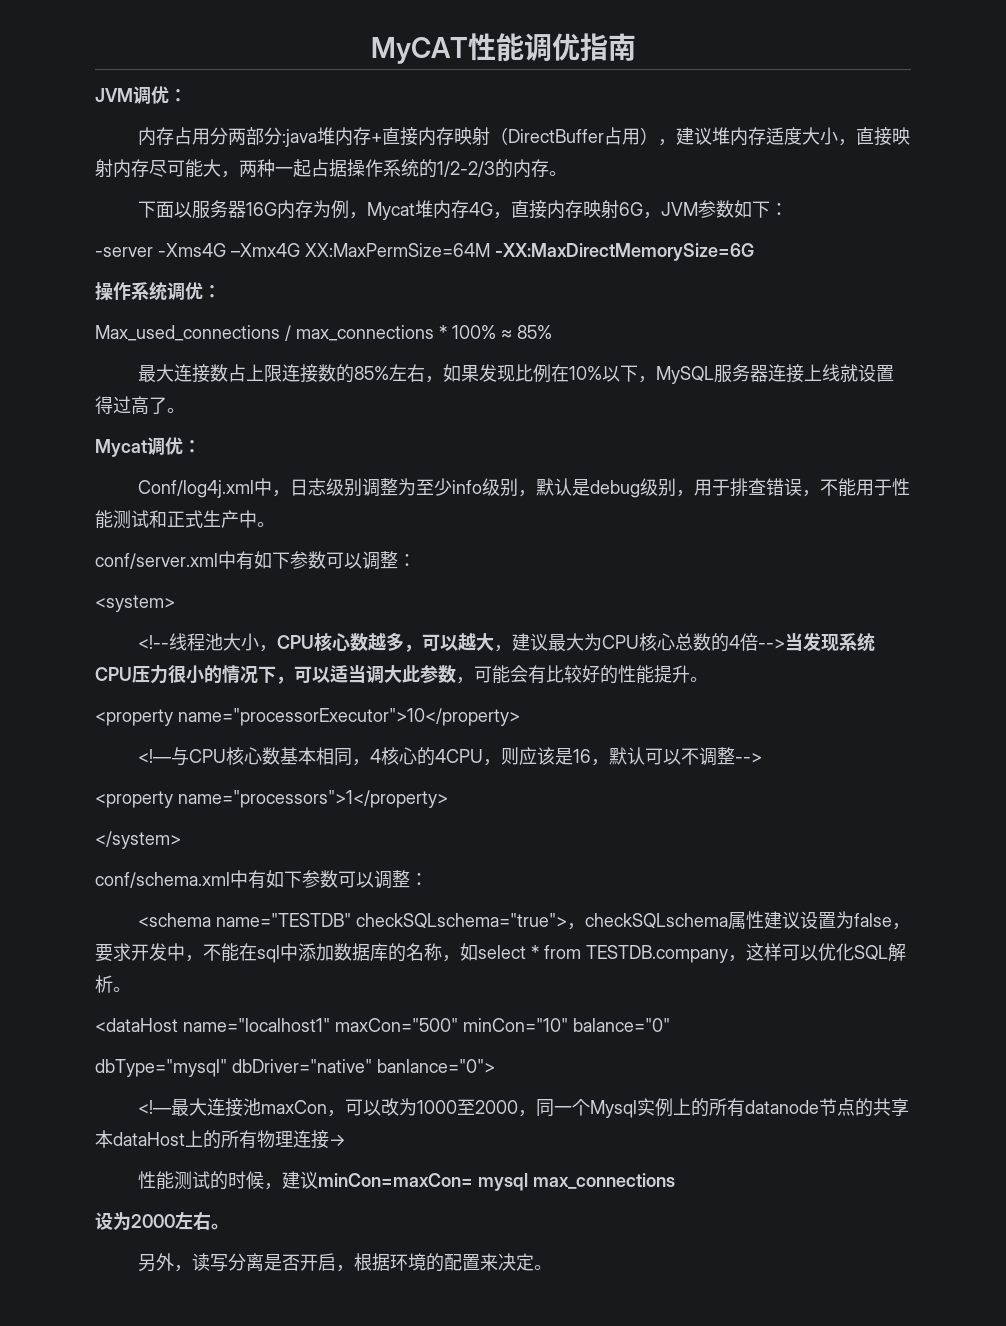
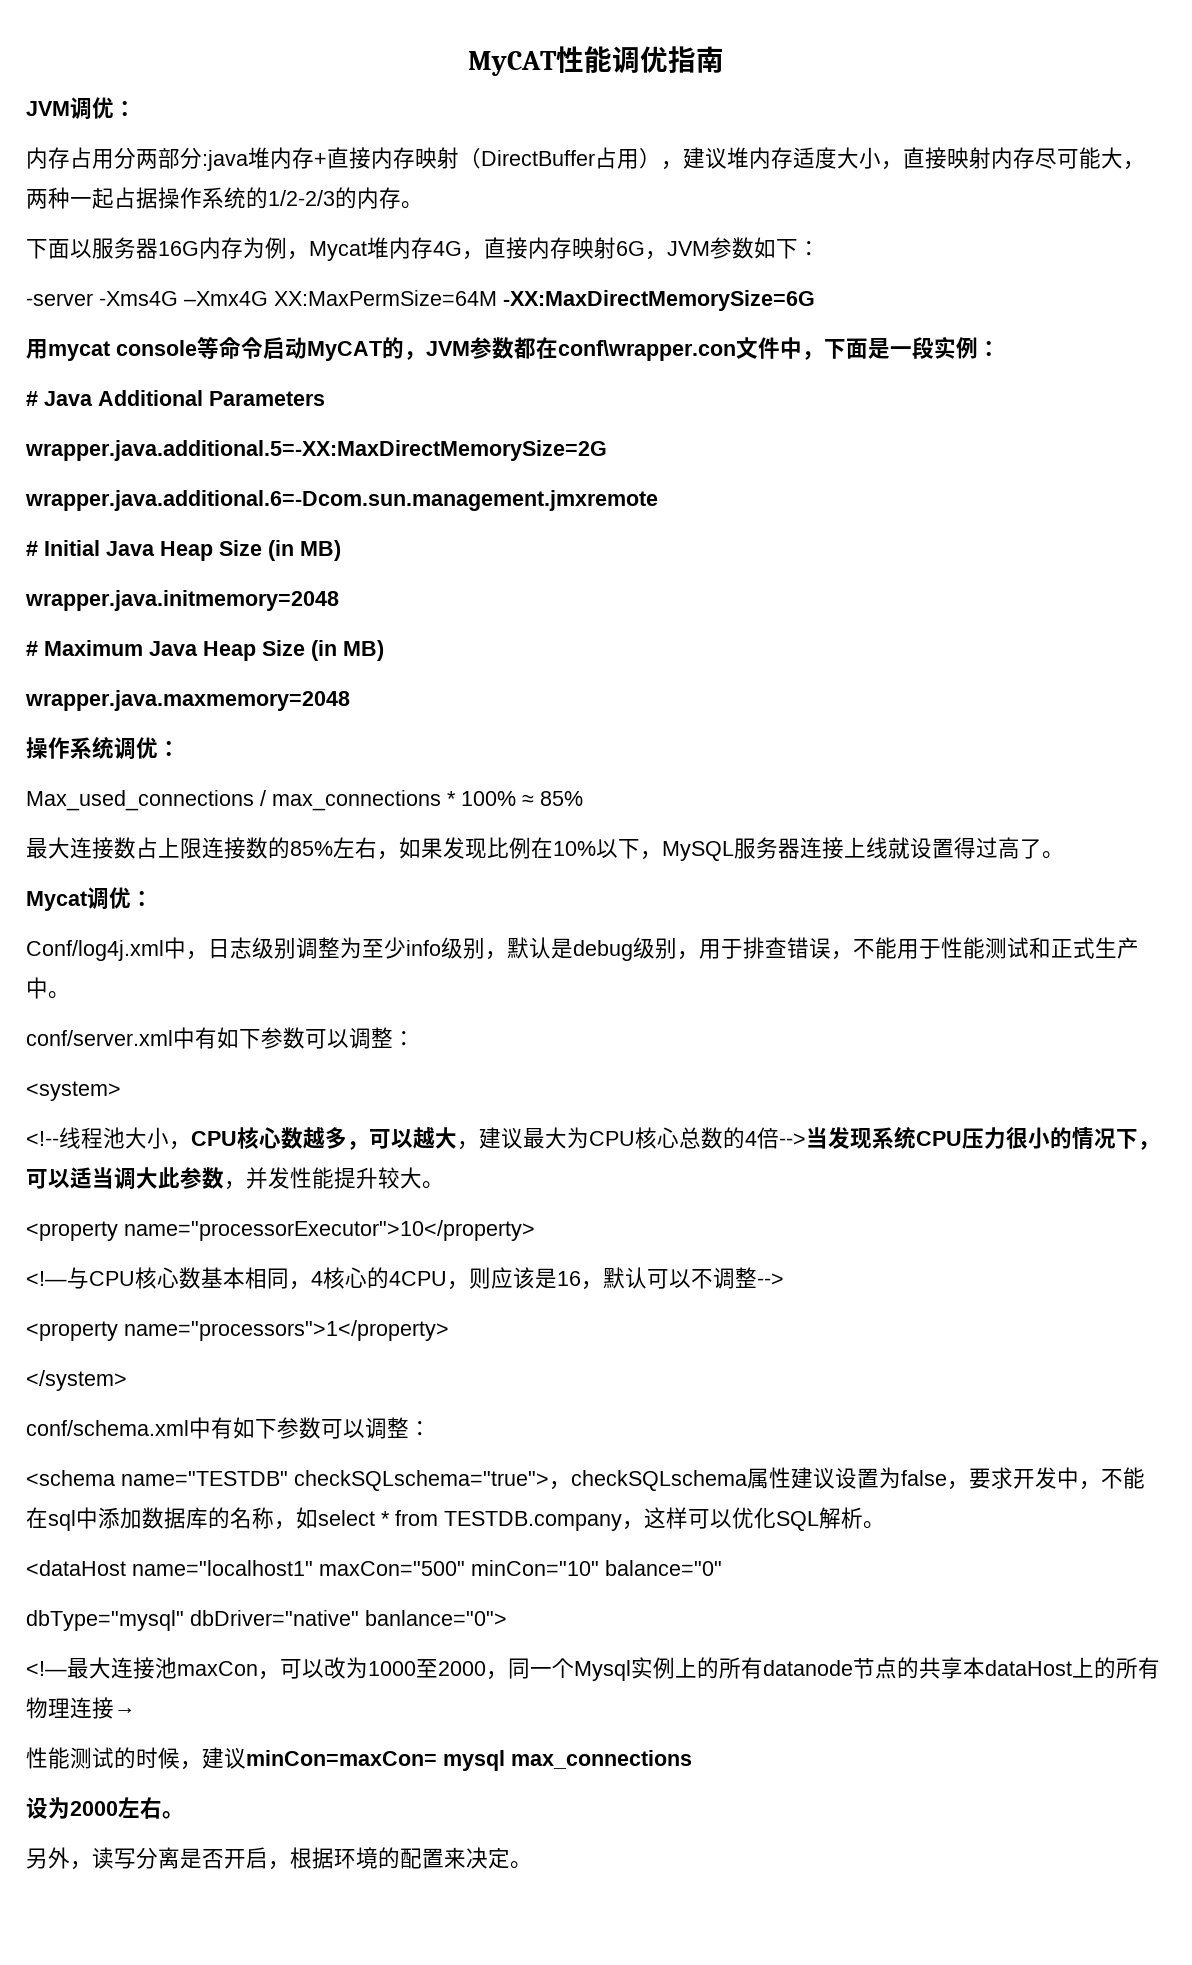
+ 用mycat console等命令启动MyCAT的，JVM参数都在conf\wrapper.con文件中，下面是一段实例：
+ # Java Additional Parameters
+ wrapper.java.additional.5=-XX:MaxDirectMemorySize=2G
+ wrapper.java.additional.6=-Dcom.sun.management.jmxremote
+ # Initial Java Heap Size (in MB)
+ wrapper.java.initmemory=2048
+ # Maximum Java Heap Size (in MB)
+ wrapper.java.maxmemory=2048
- <!--线程池大小，CPU核心数越多，可以越大，建议最大为CPU核心总数的4倍-->当发现系统CPU压力很小的情况下，可以适当调大此参数，可能会有比较好的性能提升。
+ <!--线程池大小，CPU核心数越多，可以越大，建议最大为CPU核心总数的4倍-->当发现系统CPU压力很小的情况下，可以适当调大此参数，并发性能提升较大。

